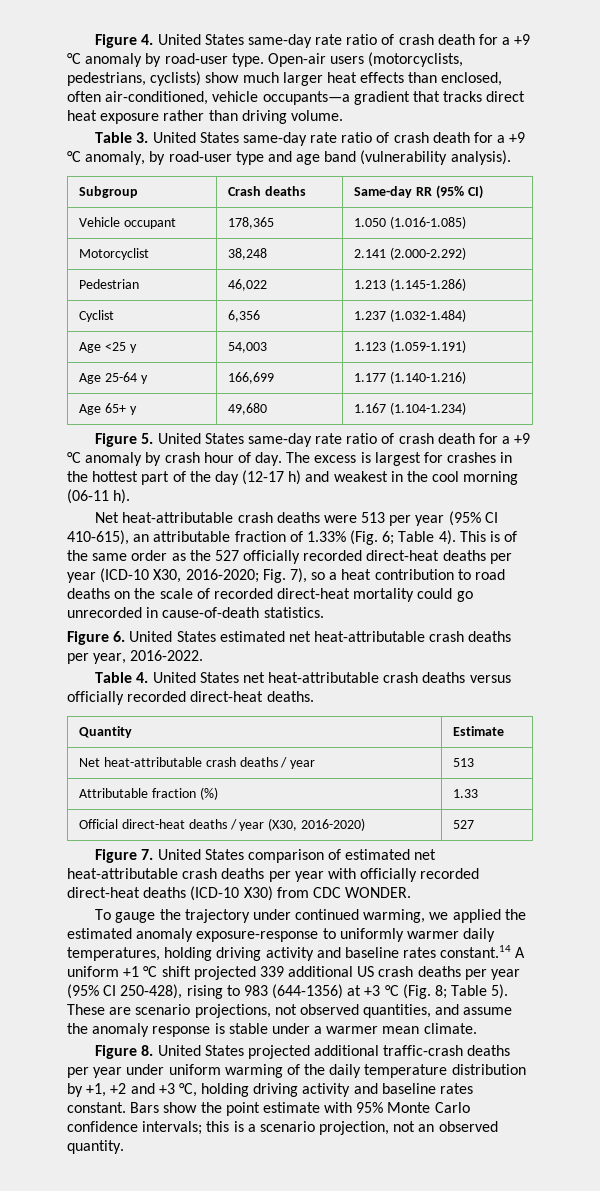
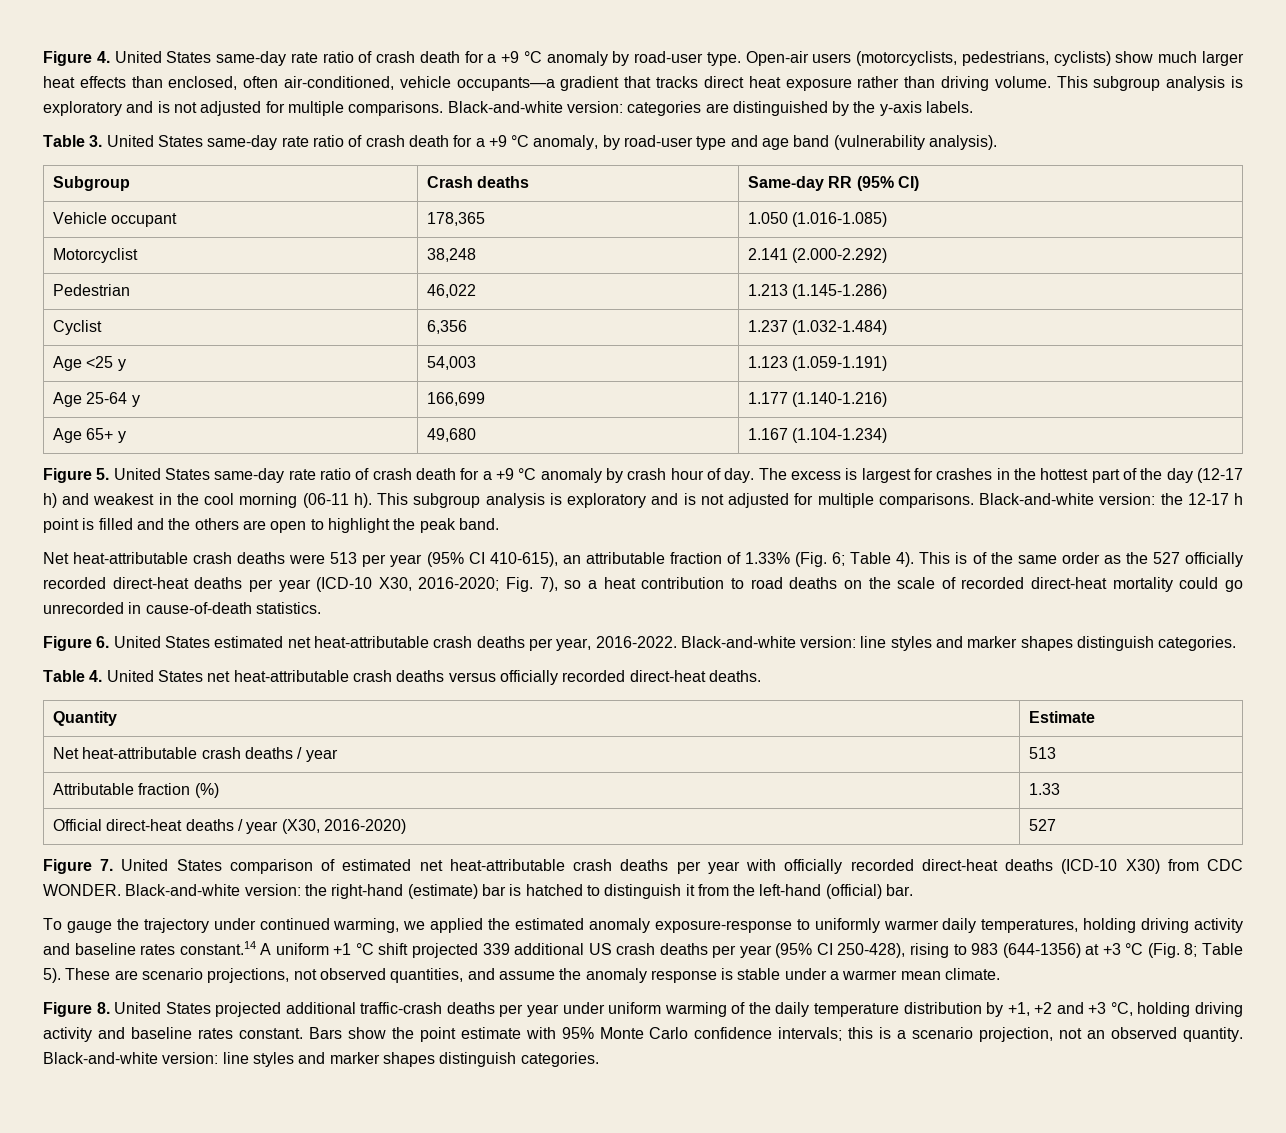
+ This subgroup analysis is exploratory and is not adjusted for multiple comparisons. Black-and-white version: categories are distinguished by the y-axis labels.
+ This subgroup analysis is exploratory and is not adjusted for multiple comparisons. Black-and-white version: the 12-17 h point is filled and the others are open to highlight the peak band.
- Figure 6. United States estimated net heat-attributable crash deaths per year, 2016-2022.
+ Figure 6. United States estimated net heat-attributable crash deaths per year, 2016-2022. Black-and-white version: line styles and marker shapes distinguish categories.
+ Black-and-white version: the right-hand (estimate) bar is hatched to distinguish it from the left-hand (official) bar.
- Bars show the point estimate with 95% Monte Carlo confidence intervals; this is a scenario projection, not an observed quantity.
+ Bars show the point estimate with 95% Monte Carlo confidence intervals; this is a scenario projection, not an observed quantity. Black-and-white version: line styles and marker shapes distinguish categories.

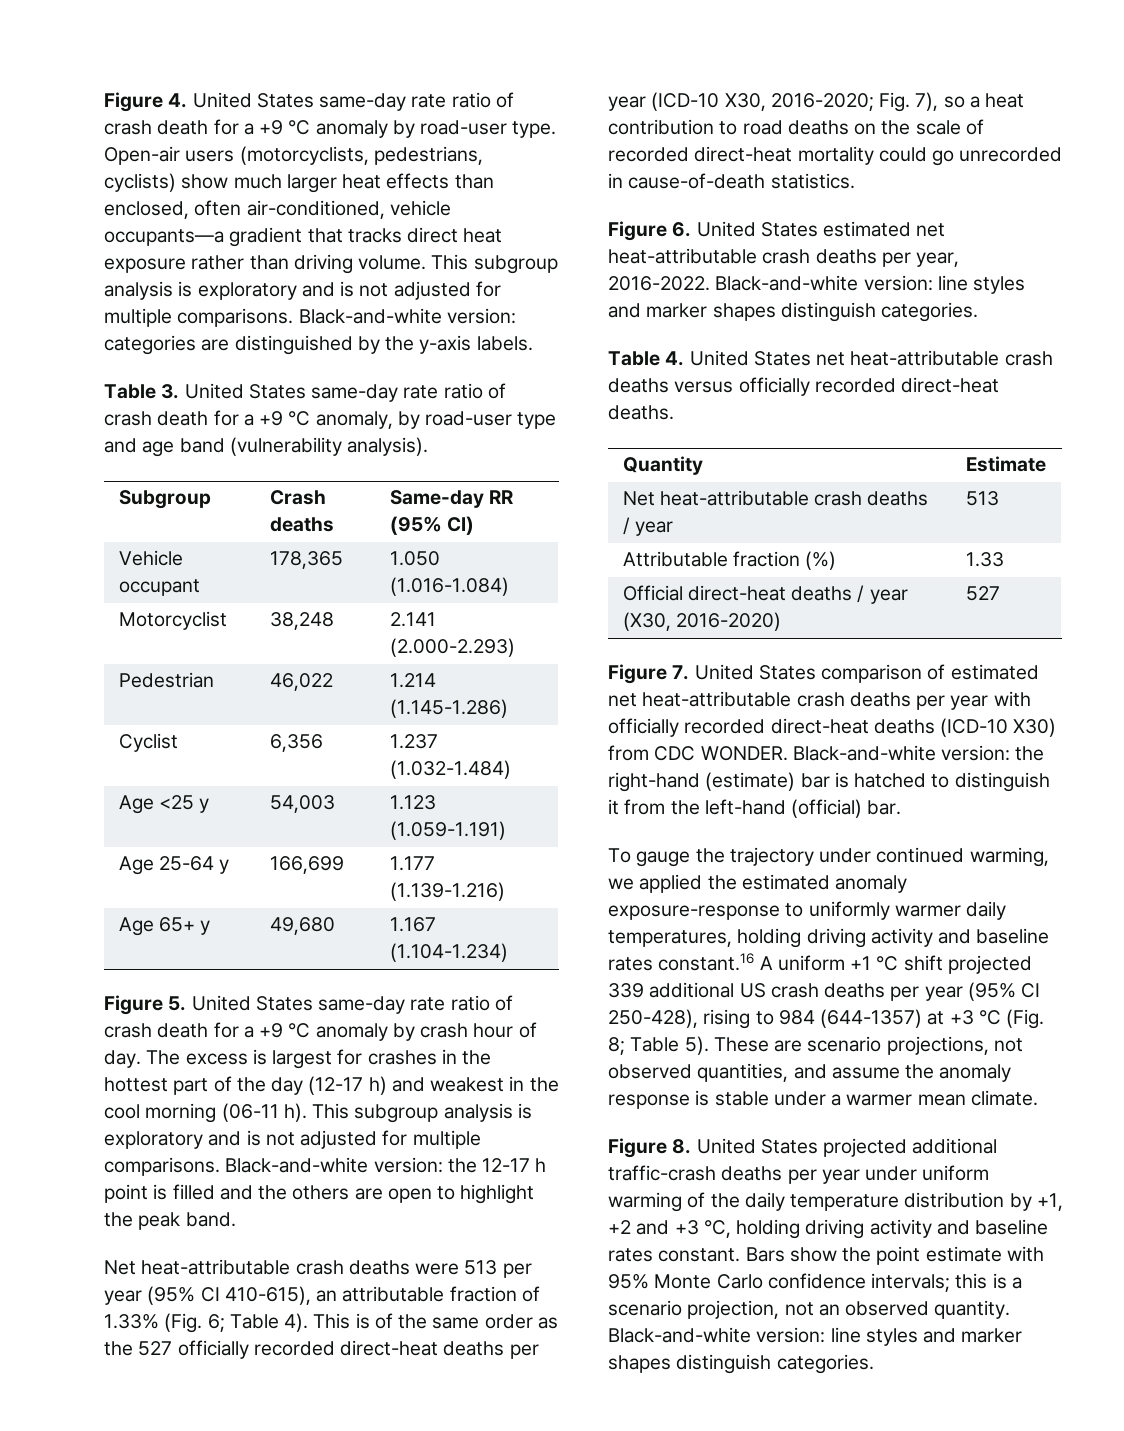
- Vehicle occupant | 178,365 | 1.050 (1.016-1.085)
+ Vehicle occupant | 178,365 | 1.050 (1.016-1.084)
- Motorcyclist | 38,248 | 2.141 (2.000-2.292)
+ Motorcyclist | 38,248 | 2.141 (2.000-2.293)
- Pedestrian | 46,022 | 1.213 (1.145-1.286)
+ Pedestrian | 46,022 | 1.214 (1.145-1.286)
- Age 25-64 y | 166,699 | 1.177 (1.140-1.216)
+ Age 25-64 y | 166,699 | 1.177 (1.139-1.216)
- To gauge the trajectory under continued warming, we applied the estimated anomaly exposure-response to uniformly warmer daily temperatures, holding driving activity and baseline rates constant.14 A uniform +1 °C shift projected 339 additional US crash deaths per year (95% CI 250-428), rising to 983 (644-1356) at +3 °C (Fig. 8; Table 5).
+ To gauge the trajectory under continued warming, we applied the estimated anomaly exposure-response to uniformly warmer daily temperatures, holding driving activity and baseline rates constant.16 A uniform +1 °C shift projected 339 additional US crash deaths per year (95% CI 250-428), rising to 984 (644-1357) at +3 °C (Fig. 8; Table 5).

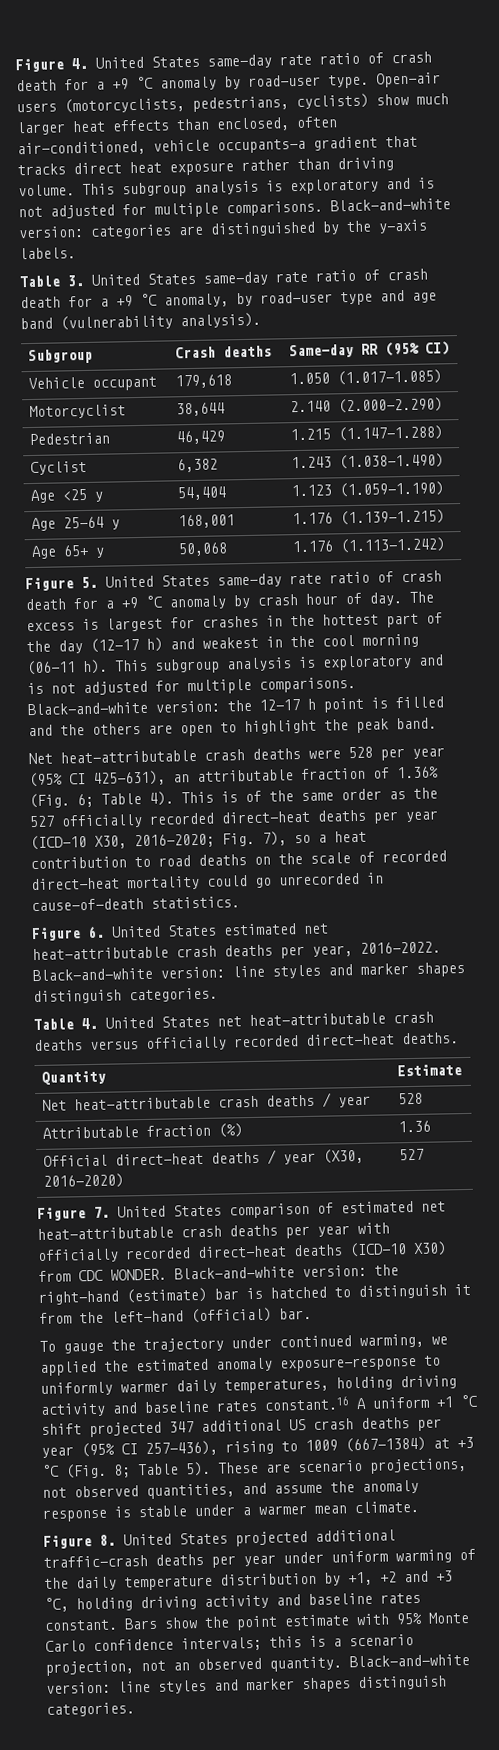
- Vehicle occupant | 178,365 | 1.050 (1.016-1.084)
+ Vehicle occupant | 179,618 | 1.050 (1.017-1.085)
- Motorcyclist | 38,248 | 2.141 (2.000-2.293)
- Pedestrian | 46,022 | 1.214 (1.145-1.286)
- Cyclist | 6,356 | 1.237 (1.032-1.484)
+ Motorcyclist | 38,644 | 2.140 (2.000-2.290)
+ Pedestrian | 46,429 | 1.215 (1.147-1.288)
+ Cyclist | 6,382 | 1.243 (1.038-1.490)
- Age <25 y | 54,003 | 1.123 (1.059-1.191)
+ Age <25 y | 54,404 | 1.123 (1.059-1.190)
- Age 25-64 y | 166,699 | 1.177 (1.139-1.216)
+ Age 25-64 y | 168,001 | 1.176 (1.139-1.215)
- Age 65+ y | 49,680 | 1.167 (1.104-1.234)
+ Age 65+ y | 50,068 | 1.176 (1.113-1.242)
- Net heat-attributable crash deaths were 513 per year (95% CI 410-615), an attributable fraction of 1.33% (Fig. 6; Table 4).
+ Net heat-attributable crash deaths were 528 per year (95% CI 425-631), an attributable fraction of 1.36% (Fig. 6; Table 4).
- Net heat-attributable crash deaths / year | 513
+ Net heat-attributable crash deaths / year | 528
- Attributable fraction (%) | 1.33
+ Attributable fraction (%) | 1.36
- To gauge the trajectory under continued warming, we applied the estimated anomaly exposure-response to uniformly warmer daily temperatures, holding driving activity and baseline rates constant.16 A uniform +1 °C shift projected 339 additional US crash deaths per year (95% CI 250-428), rising to 984 (644-1357) at +3 °C (Fig. 8; Table 5).
+ To gauge the trajectory under continued warming, we applied the estimated anomaly exposure-response to uniformly warmer daily temperatures, holding driving activity and baseline rates constant.16 A uniform +1 °C shift projected 347 additional US crash deaths per year (95% CI 257-436), rising to 1009 (667-1384) at +3 °C (Fig. 8; Table 5).

